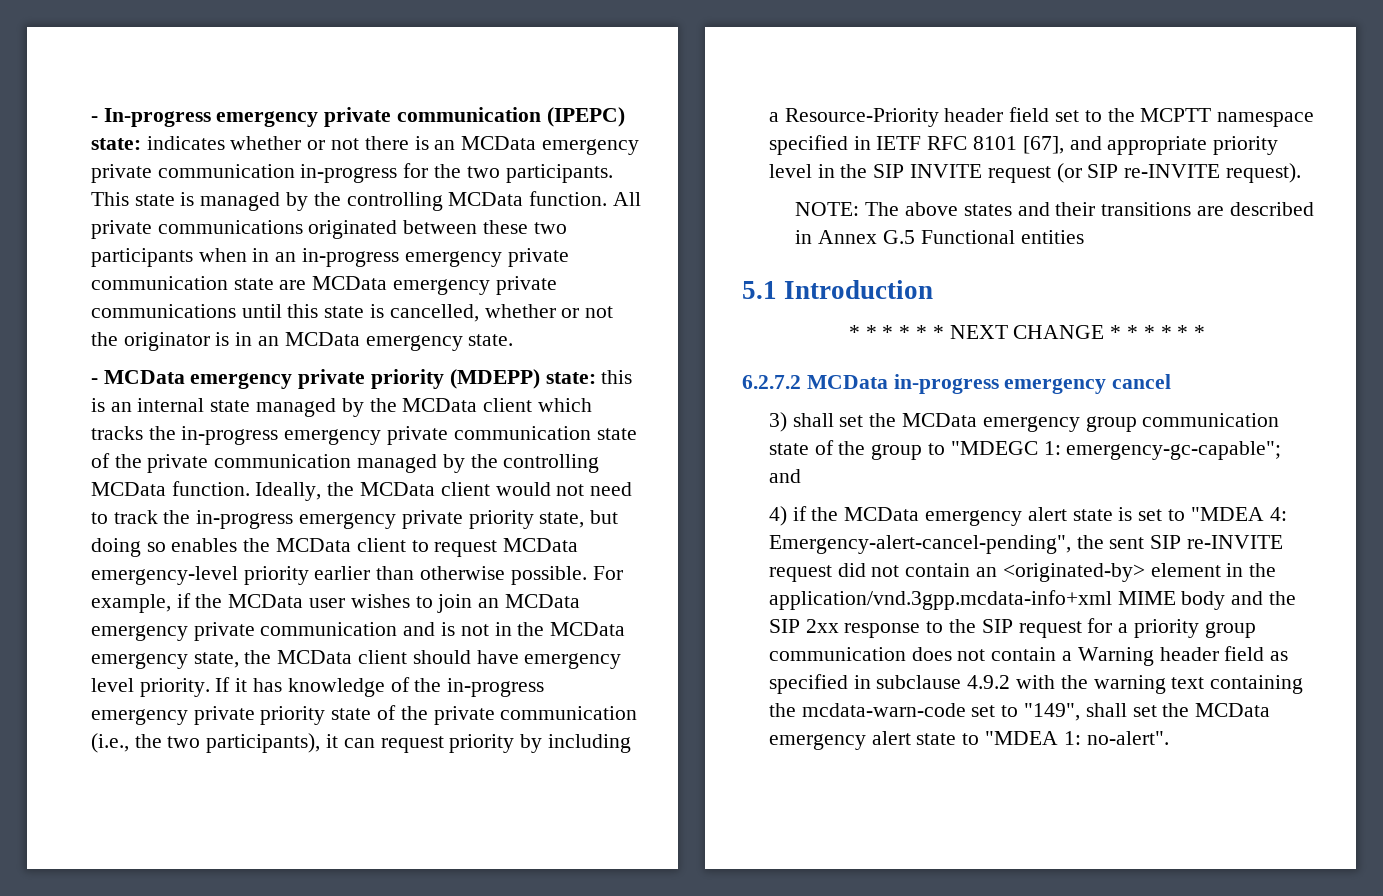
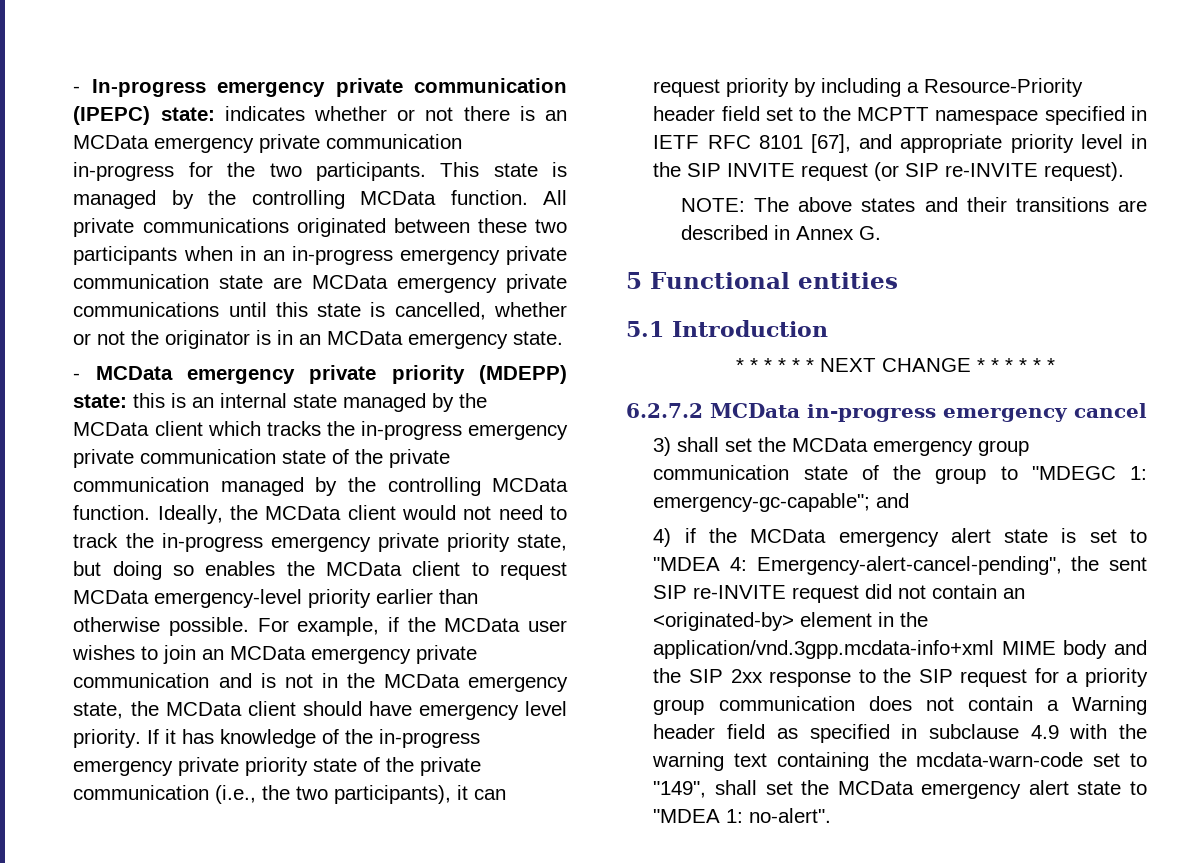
- NOTE: The above states and their transitions are described in Annex G.5 Functional entities
+ NOTE: The above states and their transitions are described in Annex G.
+ 5 Functional entities
- Emergency-alert-cancel-pending", the sent SIP re-INVITE request did not contain an <originated-by> element in the application/vnd.3gpp.mcdata-info+xml MIME body and the SIP 2xx response to the SIP request for a priority group communication does not contain a Warning header field as specified in subclause 4.9.2 with the warning text containing the mcdata-warn-code set to "149", shall set the MCData emergency alert state to "MDEA 1:
+ Emergency-alert-cancel-pending", the sent SIP re-INVITE request did not contain an <originated-by> element in the application/vnd.3gpp.mcdata-info+xml MIME body and the SIP 2xx response to the SIP request for a priority group communication does not contain a Warning header field as specified in subclause 4.9 with the warning text containing the mcdata-warn-code set to "149", shall set the MCData emergency alert state to "MDEA 1:

